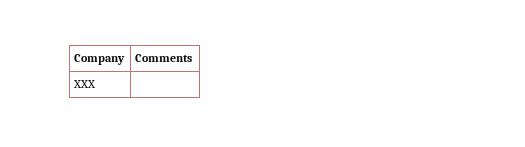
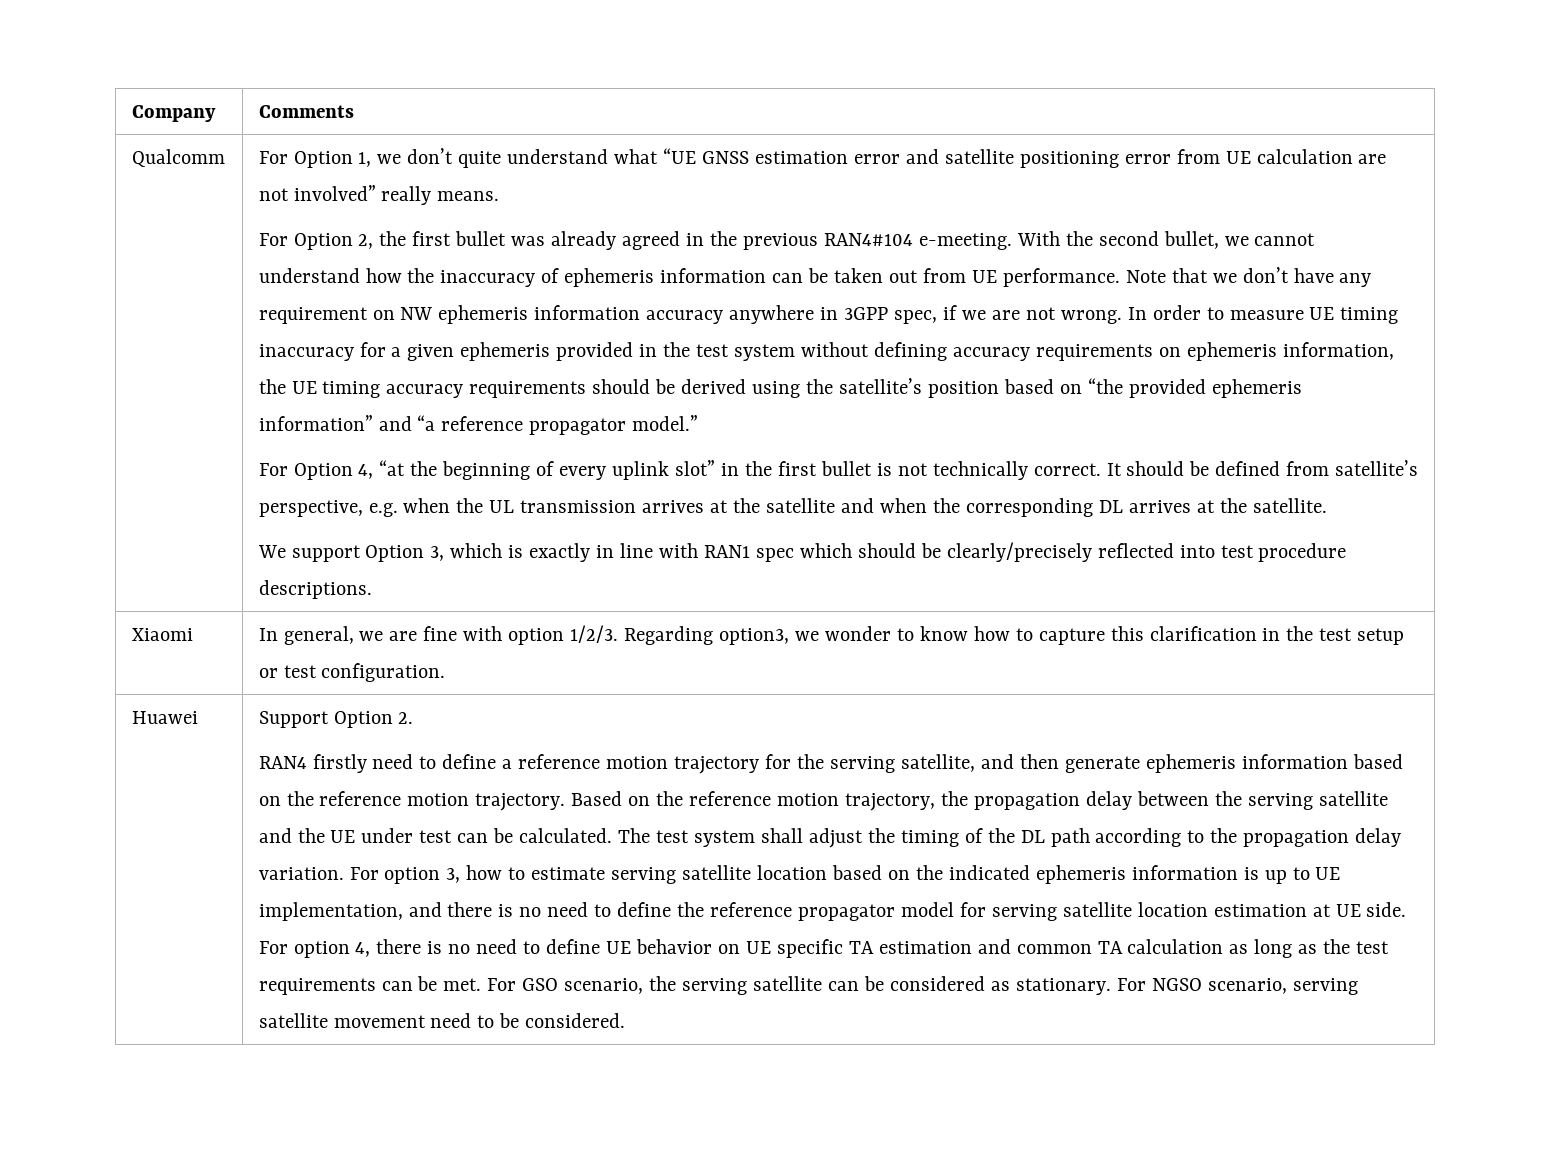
- XXX
+ Qualcomm | For Option 1, we don’t quite understand what “UE GNSS estimation error and satellite positioning error from UE calculation are not involved” really means.
+ For Option 2, the first bullet was already agreed in the previous RAN4#104 e-meeting. With the second bullet, we cannot understand how the inaccuracy of ephemeris information can be taken out from UE performance. Note that we don’t have any requirement on NW ephemeris information accuracy anywhere in 3GPP spec, if we are not wrong. In order to measure UE timing inaccuracy for a given ephemeris provided in the test system without defining accuracy requirements on ephemeris information, the UE timing accuracy requirements should be derived using the satellite’s position based on “the provided ephemeris information” and “a reference propagator model.”
+ For Option 4, “at the beginning of every uplink slot” in the first bullet is not technically correct. It should be defined from satellite’s perspective, e.g. when the UL transmission arrives at the satellite and when the corresponding DL arrives at the satellite.
+ We support Option 3, which is exactly in line with RAN1 spec which should be clearly/precisely reflected into test procedure descriptions.
+ Xiaomi | In general, we are fine with option 1/2/3. Regarding option3, we wonder to know how to capture this clarification in the test setup or test configuration.
+ Huawei | Support Option 2.
+ RAN4 firstly need to define a reference motion trajectory for the serving satellite, and then generate ephemeris information based on the reference motion trajectory. Based on the reference motion trajectory, the propagation delay between the serving satellite and the UE under test can be calculated. The test system shall adjust the timing of the DL path according to the propagation delay variation. For option 3, how to estimate serving satellite location based on the indicated ephemeris information is up to UE implementation, and there is no need to define the reference propagator model for serving satellite location estimation at UE side. For option 4, there is no need to define UE behavior on UE specific TA estimation and common TA calculation as long as the test requirements can be met. For GSO scenario, the serving satellite can be considered as stationary. For NGSO scenario, serving satellite movement need to be considered.

